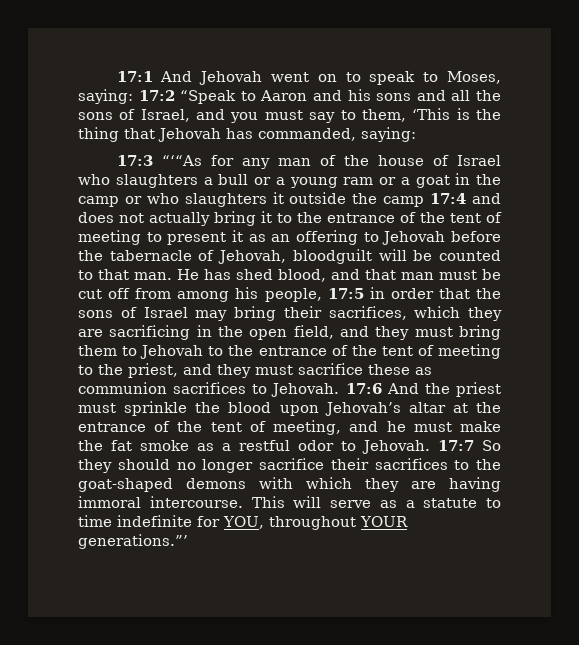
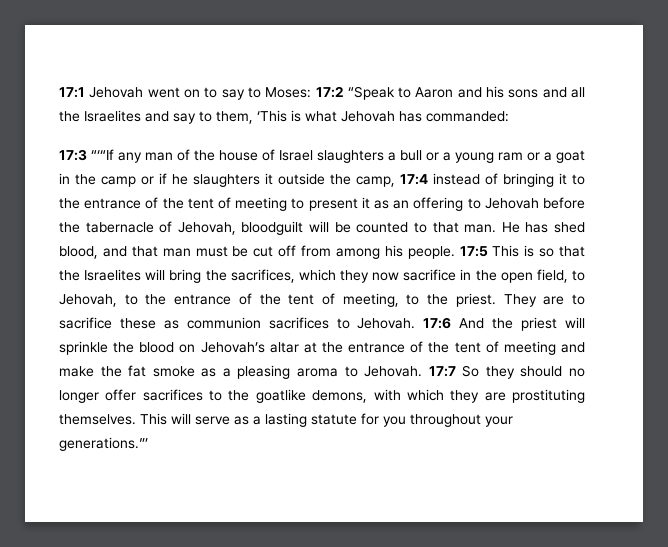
- 17:1 And Jehovah went on to speak to Moses, saying: 17:2 “Speak to Aaron and his sons and all the sons of Israel, and you must say to them, ‘This is the thing that Jehovah has commanded, saying:
+ 17:1 Jehovah went on to say to Moses: 17:2 “Speak to Aaron and his sons and all the Israelites and say to them, ‘This is what Jehovah has commanded:
- 17:3 “‘“As for any man of the house of Israel who slaughters a bull or a young ram or a goat in the camp or who slaughters it outside the camp 17:4 and does not actually bring it to the entrance of the tent of meeting to present it as an offering to Jehovah before the tabernacle of Jehovah, bloodguilt will be counted to that man.
+ 17:3 “‘“If any man of the house of Israel slaughters a bull or a young ram or a goat in the camp or if he slaughters it outside the camp, 17:4 instead of bringing it to the entrance of the tent of meeting to present it as an offering to Jehovah before the tabernacle of Jehovah, bloodguilt will be counted to that man.
- He has shed blood, and that man must be cut off from among his people, 17:5 in order that the sons of Israel may bring their sacrifices, which they are sacrificing in the open field, and they must bring them to Jehovah to the entrance of the tent of meeting to the priest, and they must sacrifice these as communion sacrifices to Jehovah.
+ He has shed blood, and that man must be cut off from among his people. 17:5 This is so that the Israelites will bring the sacrifices, which they now sacrifice in the open field, to Jehovah, to the entrance of the tent of meeting, to the priest. They are to sacrifice these as communion sacrifices to Jehovah.
- 17:6 And the priest must sprinkle the blood upon Jehovah’s altar at the entrance of the tent of meeting, and he must make the fat smoke as a restful odor to Jehovah.
+ 17:6 And the priest will sprinkle the blood on Jehovah’s altar at the entrance of the tent of meeting and make the fat smoke as a pleasing aroma to Jehovah.
- 17:7 So they should no longer sacrifice their sacrifices to the goat-shaped demons with which they are having immoral intercourse.
+ 17:7 So they should no longer offer sacrifices to the goatlike demons, with which they are prostituting themselves.
- This will serve as a statute to time indefinite for YOU, throughout YOUR generations.”’
+ This will serve as a lasting statute for you throughout your generations.”’

